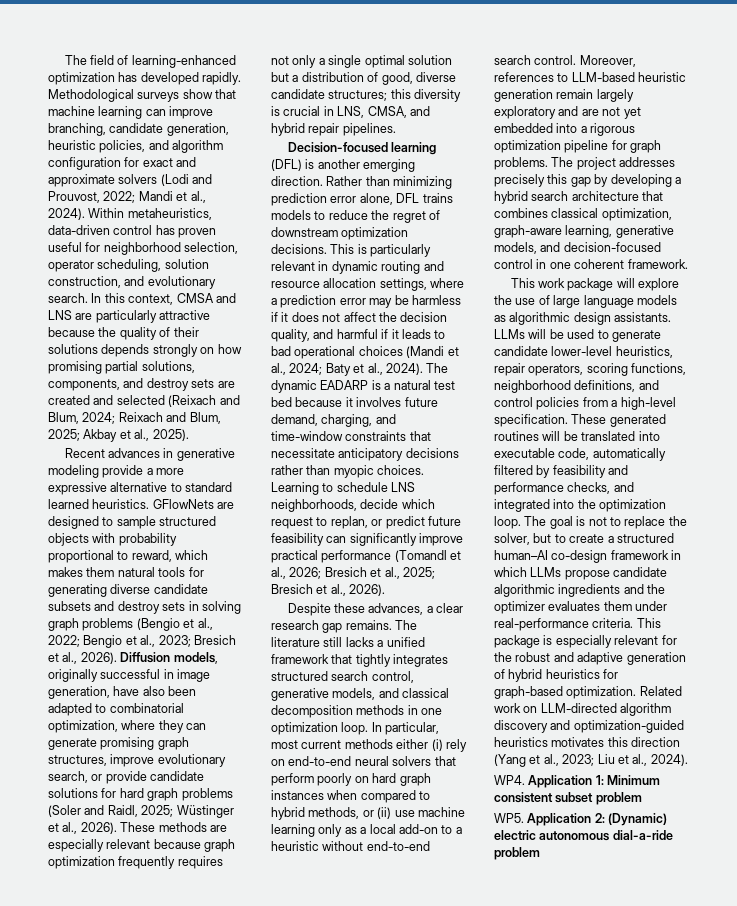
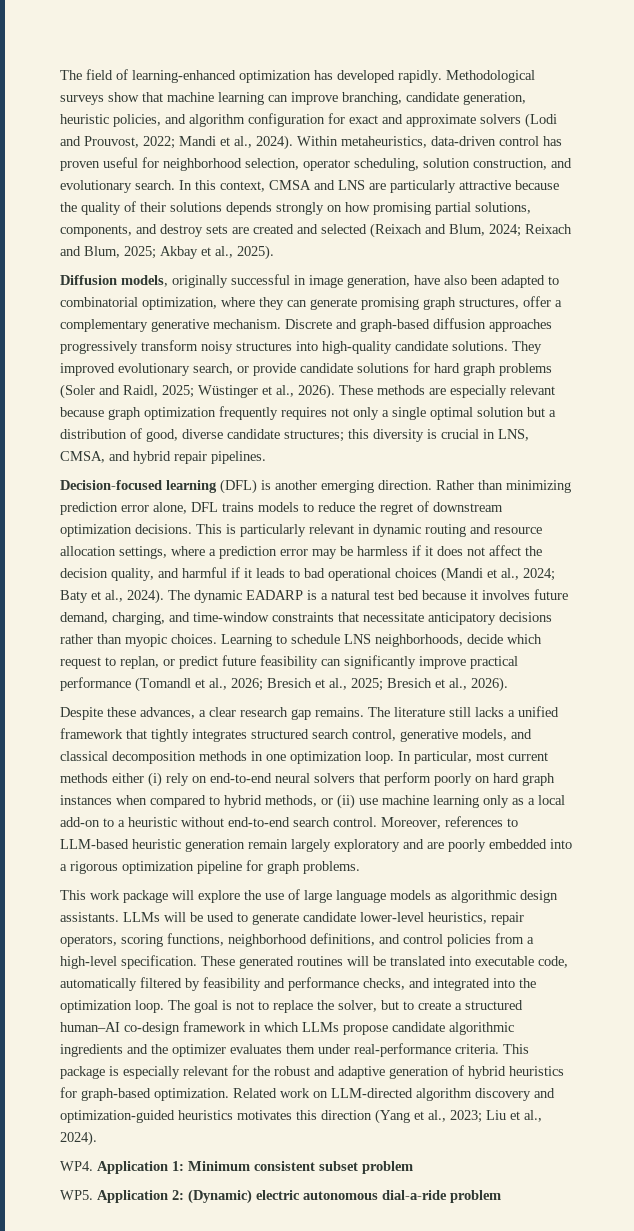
- Recent advances in generative modeling provide a more expressive alternative to standard learned heuristics. GFlowNets are designed to sample structured objects with probability proportional to reward, which makes them natural tools for generating diverse candidate subsets and destroy sets in solving graph problems (Bengio et al., 2022; Bengio et al., 2023; Bresich et al., 2026). Diffusion models, originally successful in image generation, have also been adapted to combinatorial optimization, where they can generate promising graph structures, improve evolutionary search, or provide candidate solutions for hard graph problems (Soler and Raidl, 2025; Wüstinger et al., 2026).
+ Diffusion models, originally successful in image generation, have also been adapted to combinatorial optimization, where they can generate promising graph structures, offer a complementary generative mechanism. Discrete and graph-based diffusion approaches progressively transform noisy structures into high-quality candidate solutions. They improved evolutionary search, or provide candidate solutions for hard graph problems (Soler and Raidl, 2025; Wüstinger et al., 2026).
- Moreover, references to LLM-based heuristic generation remain largely exploratory and are not yet embedded into a rigorous optimization pipeline for graph problems. The project addresses precisely this gap by developing a hybrid search architecture that combines classical optimization, graph-aware learning, generative models, and decision-focused control in one coherent framework.
+ Moreover, references to LLM-based heuristic generation remain largely exploratory and are poorly embedded into a rigorous optimization pipeline for graph problems.

